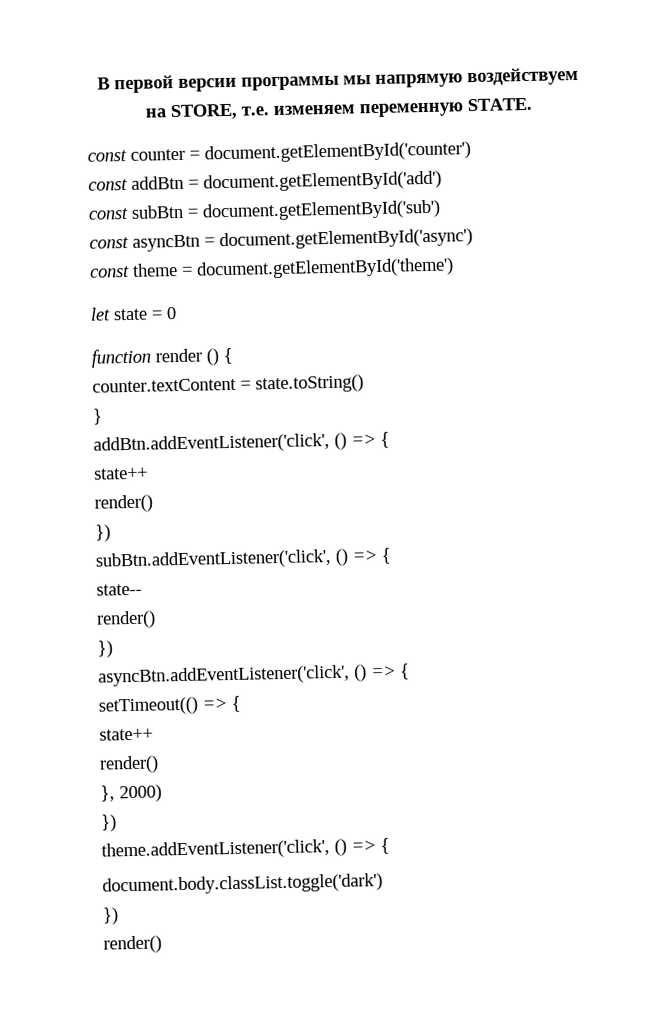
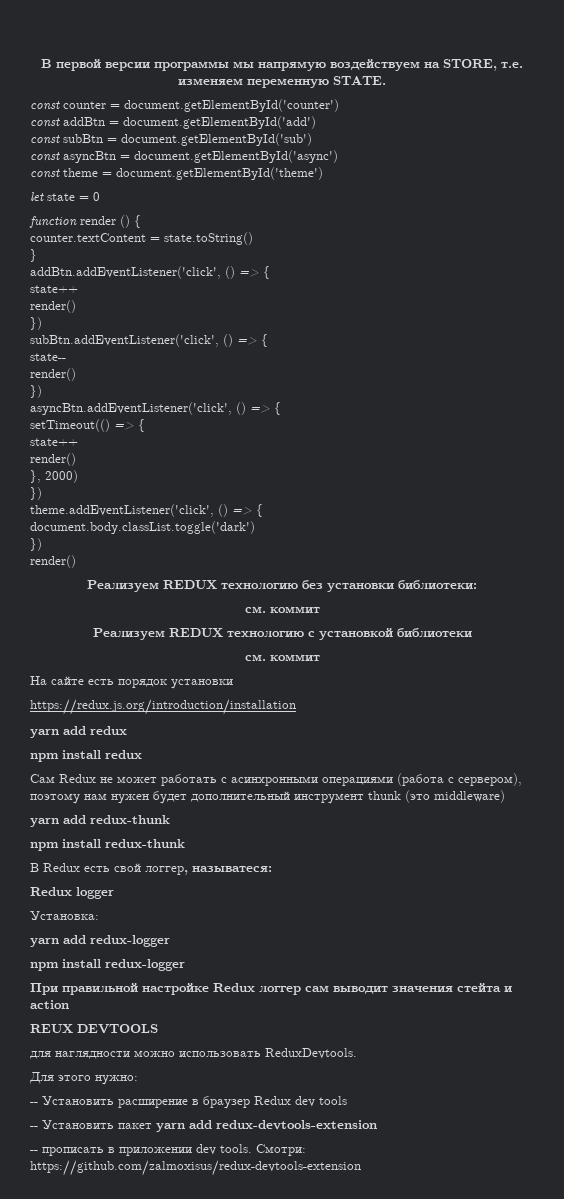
+ Реализуем REDUX технологию без установки библиотеки:
+ см. коммит
+ Реализуем REDUX технологию c установкой библиотеки
+ см. коммит
+ На сайте есть порядок установки
+ https://redux.js.org/introduction/installation
+ yarn add redux
+ npm install redux
+ Сам Redux не может работать с асинхронными операциями (работа с сервером), поэтому нам нужен будет дополнительный инструмент thunk (это middleware)
+ yarn add redux-thunk
+ npm install redux-thunk
+ В Redux есть свой логгер, называтеся:
+ Redux logger
+ Установка:
+ yarn add redux-logger
+ npm install redux-logger
+ При правильной настройке Redux логгер сам выводит значения стейта и action
+ REUX DEVTOOLS
+ для наглядности можно использовать ReduxDevtools.
+ Для этого нужно:
+ -- Установить расширение в браузер Redux dev tools
+ -- Установить пакет yarn add redux-devtools-extension
+ -- прописать в приложении dev tools. Смотри: https://github.com/zalmoxisus/redux-devtools-extension

